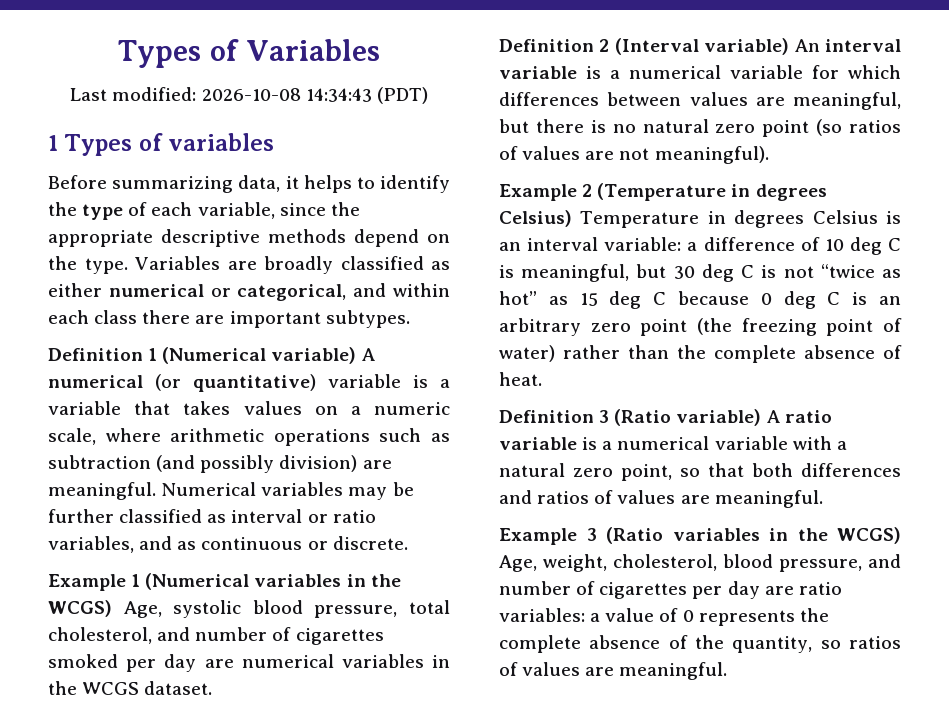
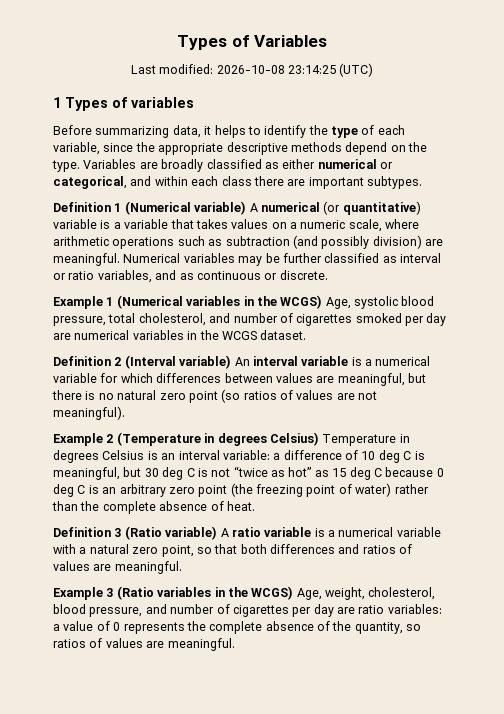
- Last modified: 2026-10-08 14:34:43 (PDT)
+ Last modified: 2026-10-08 23:14:25 (UTC)

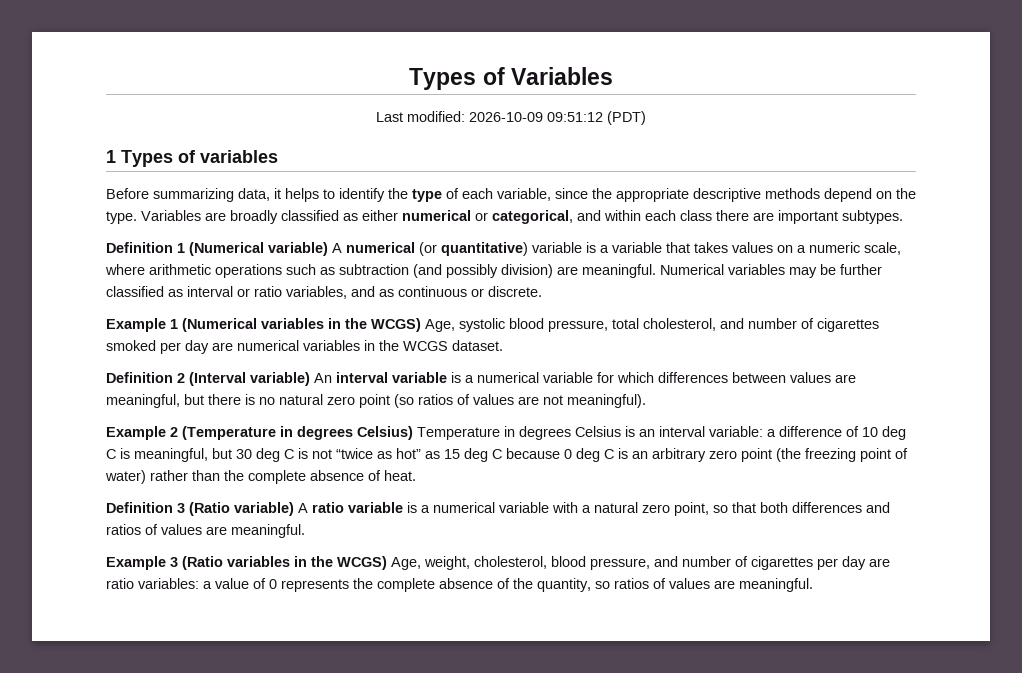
- Last modified: 2026-10-08 23:14:25 (UTC)
+ Last modified: 2026-10-09 09:51:12 (PDT)

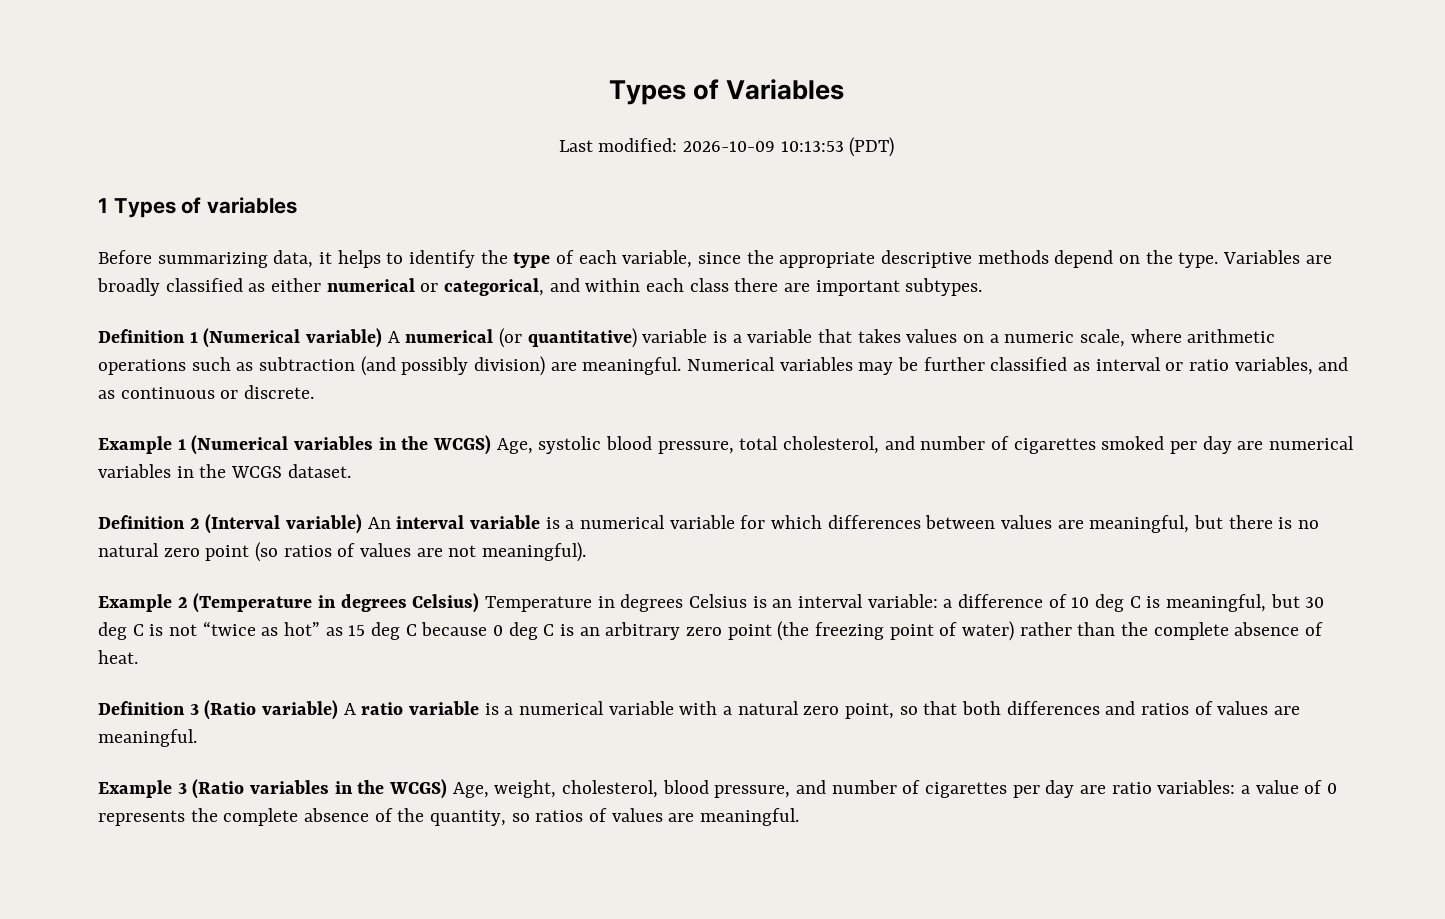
- Last modified: 2026-10-09 09:51:12 (PDT)
+ Last modified: 2026-10-09 10:13:53 (PDT)

